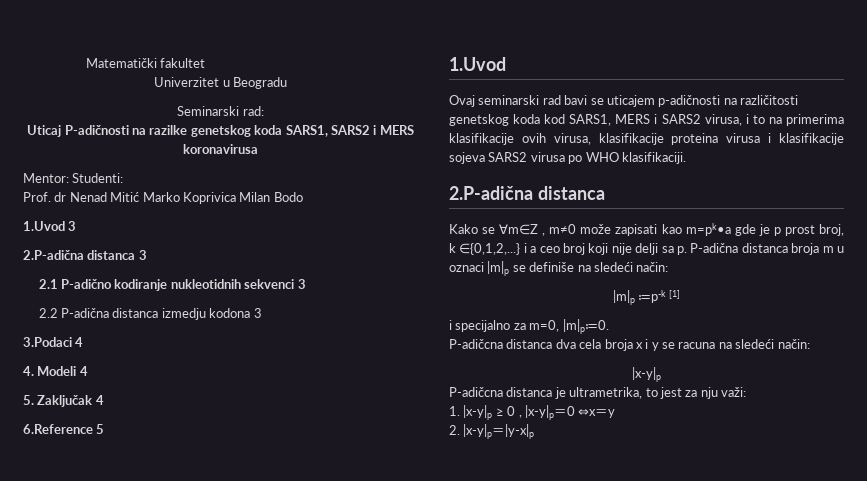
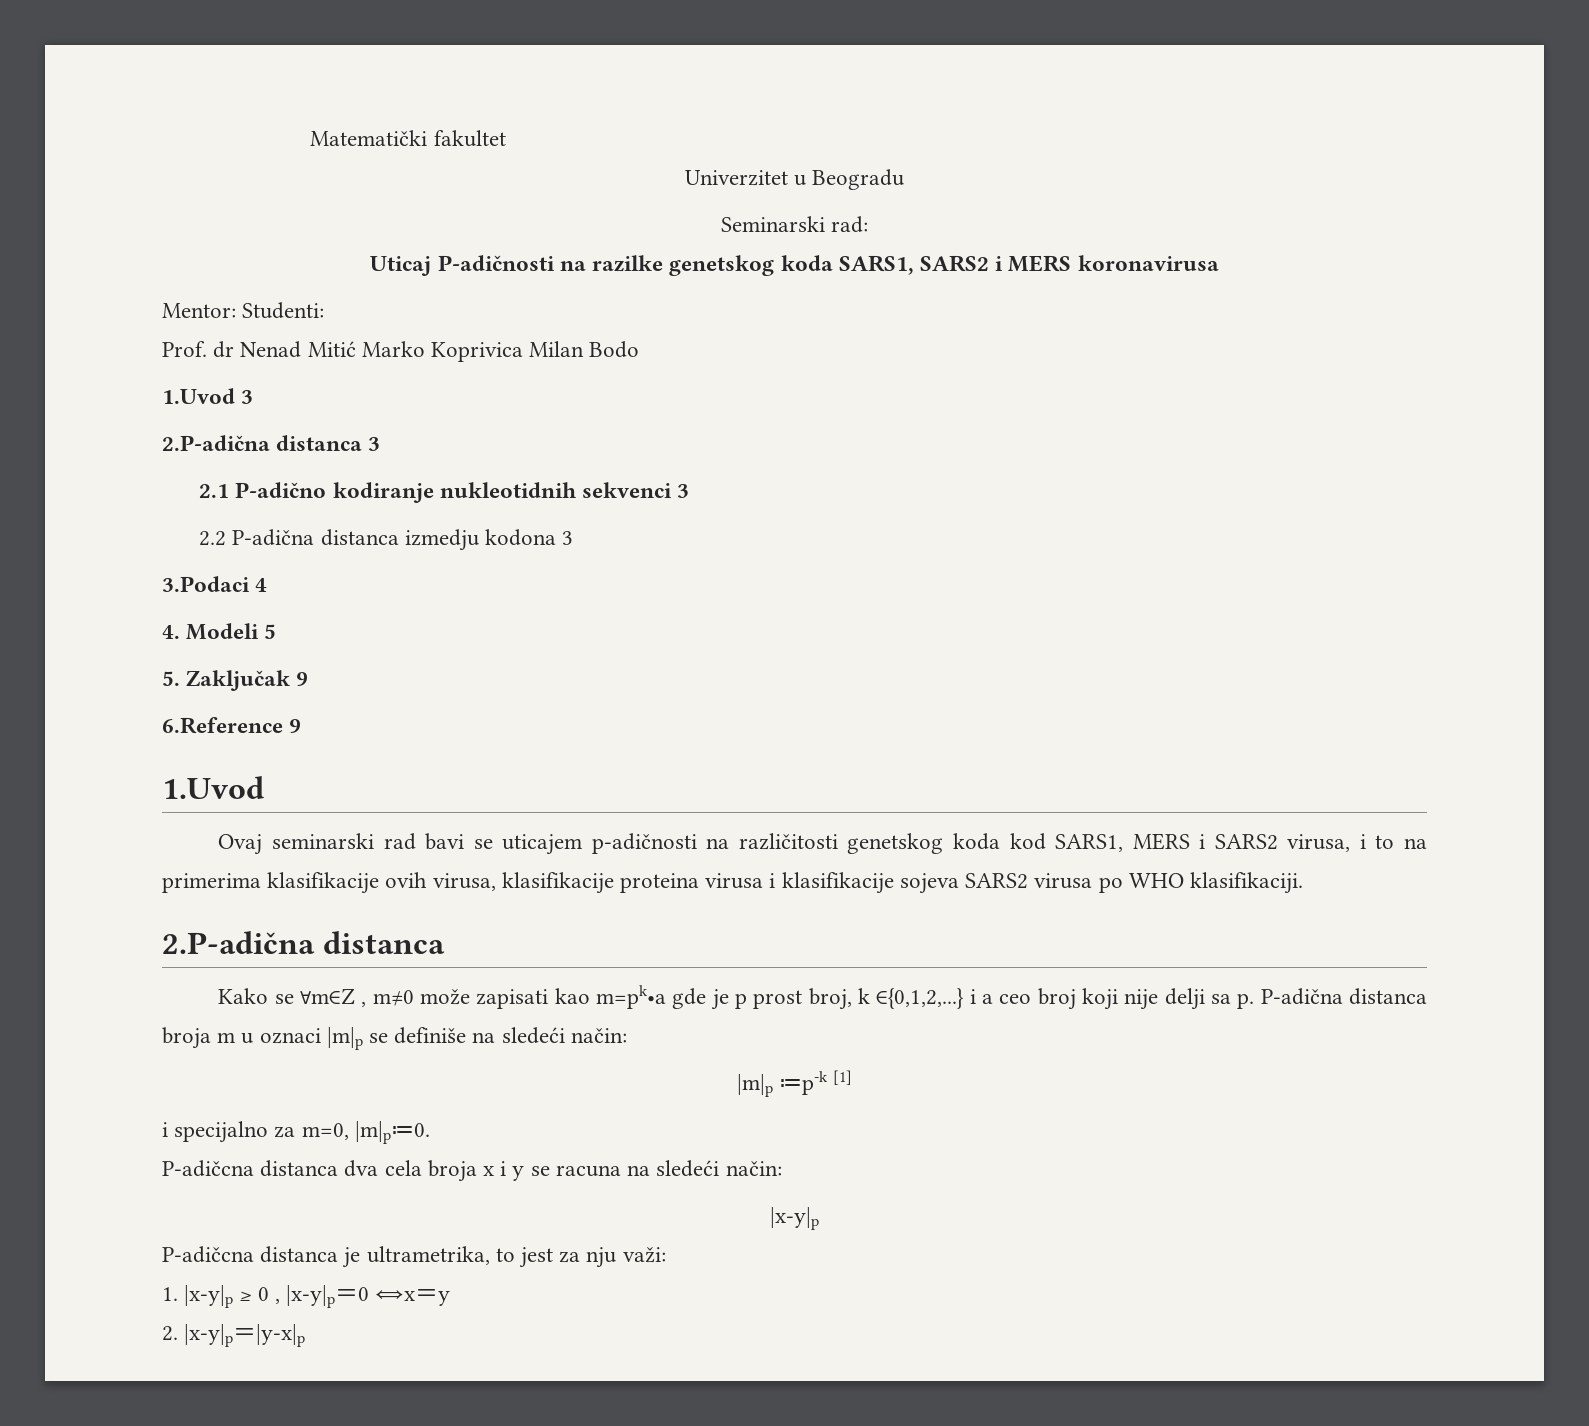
- 4. Modeli 4
+ 4. Modeli 5
- 5. Zaključak 4
+ 5. Zaključak 9
- 6.Reference 5
+ 6.Reference 9

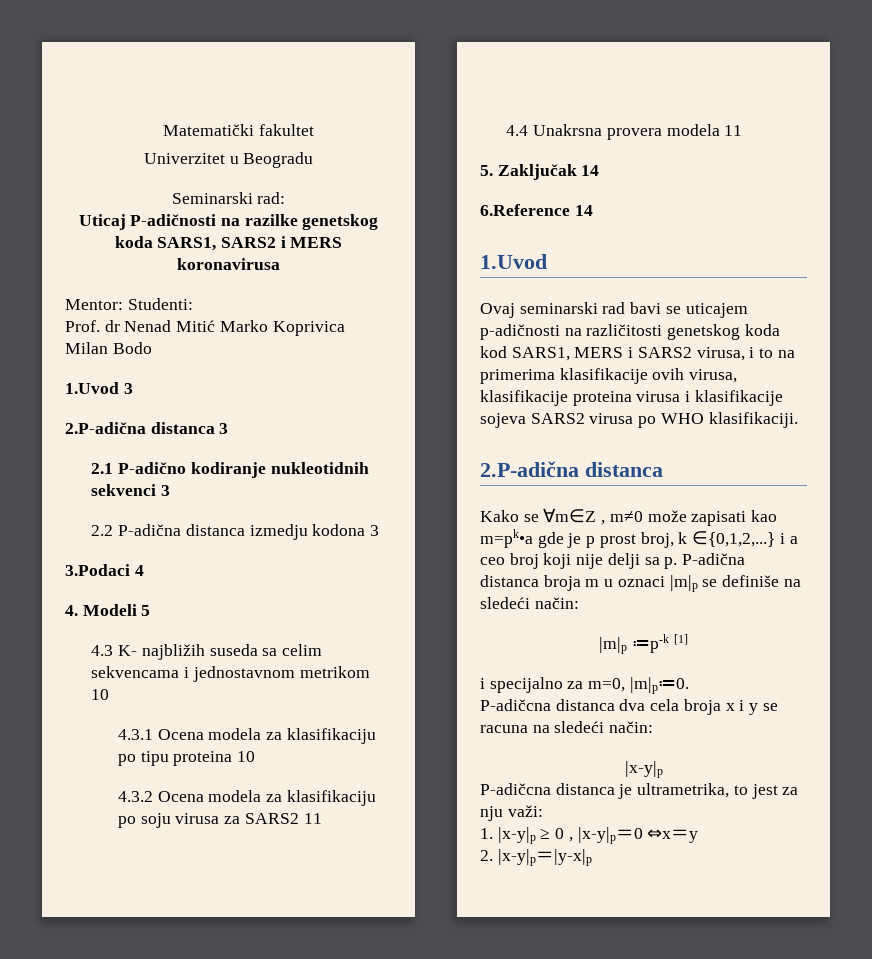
+ 4.3 K- najbližih suseda sa celim sekvencama i jednostavnom metrikom 10
+ 4.3.1 Ocena modela za klasifikaciju po tipu proteina 10
+ 4.3.2 Ocena modela za klasifikaciju po soju virusa za SARS2 11
+ 4.4 Unakrsna provera modela 11
- 5. Zaključak 9
+ 5. Zaključak 14
- 6.Reference 9
+ 6.Reference 14

